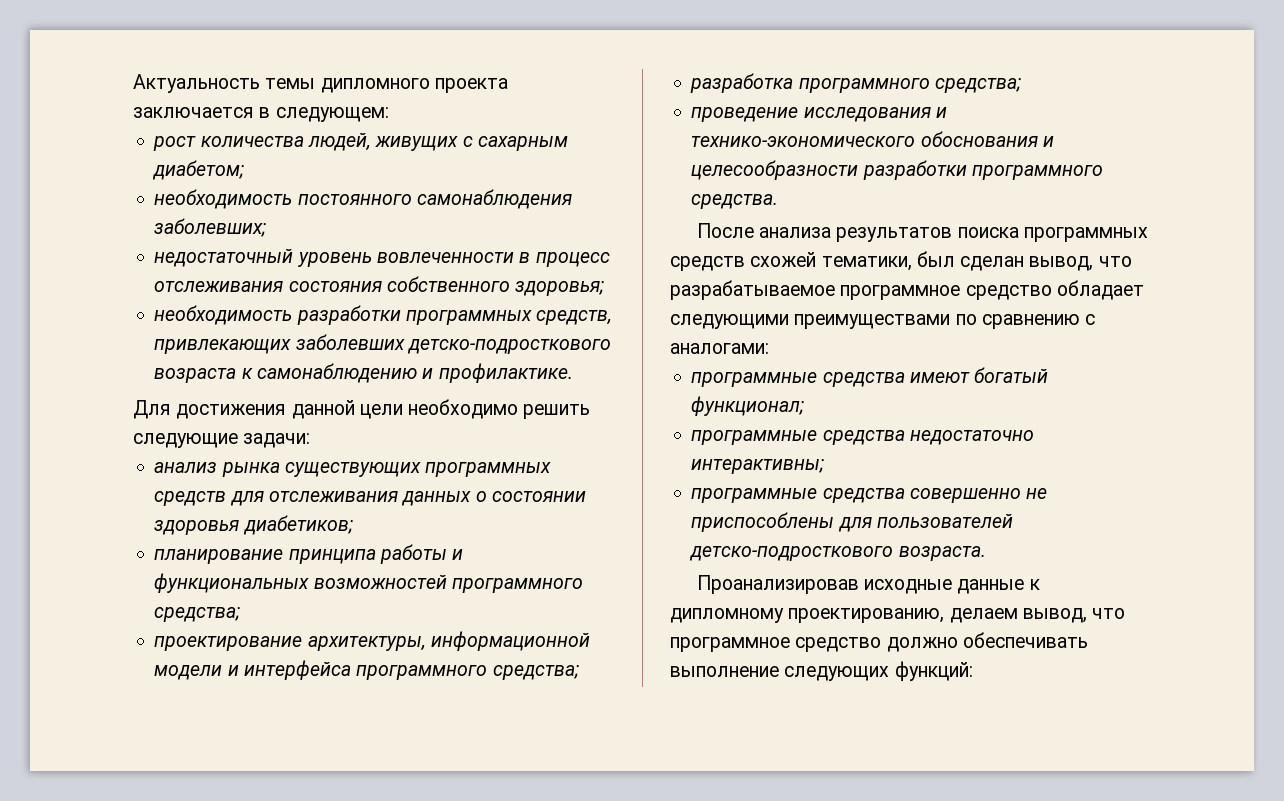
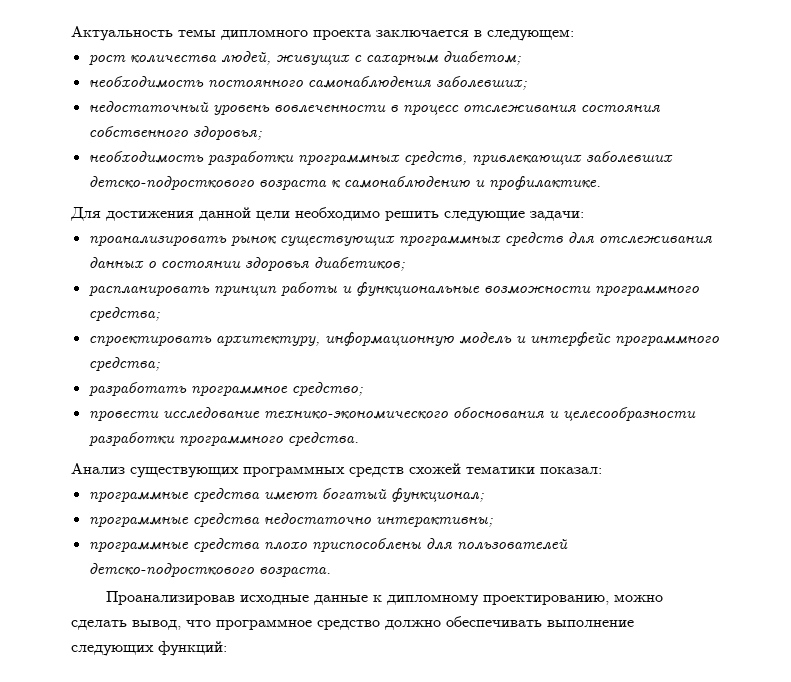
- анализ рынка существующих программных средств для отслеживания данных о состоянии здоровья диабетиков;
+ проанализировать рынок существующих программных средств для отслеживания данных о состоянии здоровья диабетиков;
- планирование принципа работы и функциональных возможностей программного средства;
- проектирование архитектуры, информационной модели и интерфейса программного средства;
- разработка программного средства;
- проведение исследования и технико-экономического обоснования и целесообразности разработки программного средства.
+ распланировать принцип работы и функциональные возможности программного средства;
+ спроектировать архитектуру, информационную модель и интерфейс программного средства;
+ разработать программное средство;
+ провести исследование технико-экономического обоснования и целесообразности разработки программного средства.
- После анализа результатов поиска программных средств схожей тематики, был сделан вывод, что разрабатываемое программное средство обладает следующими преимуществами по сравнению с аналогами:
+ Анализ существующих программных средств схожей тематики показал:
- программные средства совершенно не приспособлены для пользователей детско-подросткового возраста.
+ программные средства плохо приспособлены для пользователей детско-подросткового возраста.
- Проанализировав исходные данные к дипломному проектированию, делаем вывод, что программное средство должно обеспечивать выполнение следующих функций:
+ Проанализировав исходные данные к дипломному проектированию, можно сделать вывод, что программное средство должно обеспечивать выполнение следующих функций:

